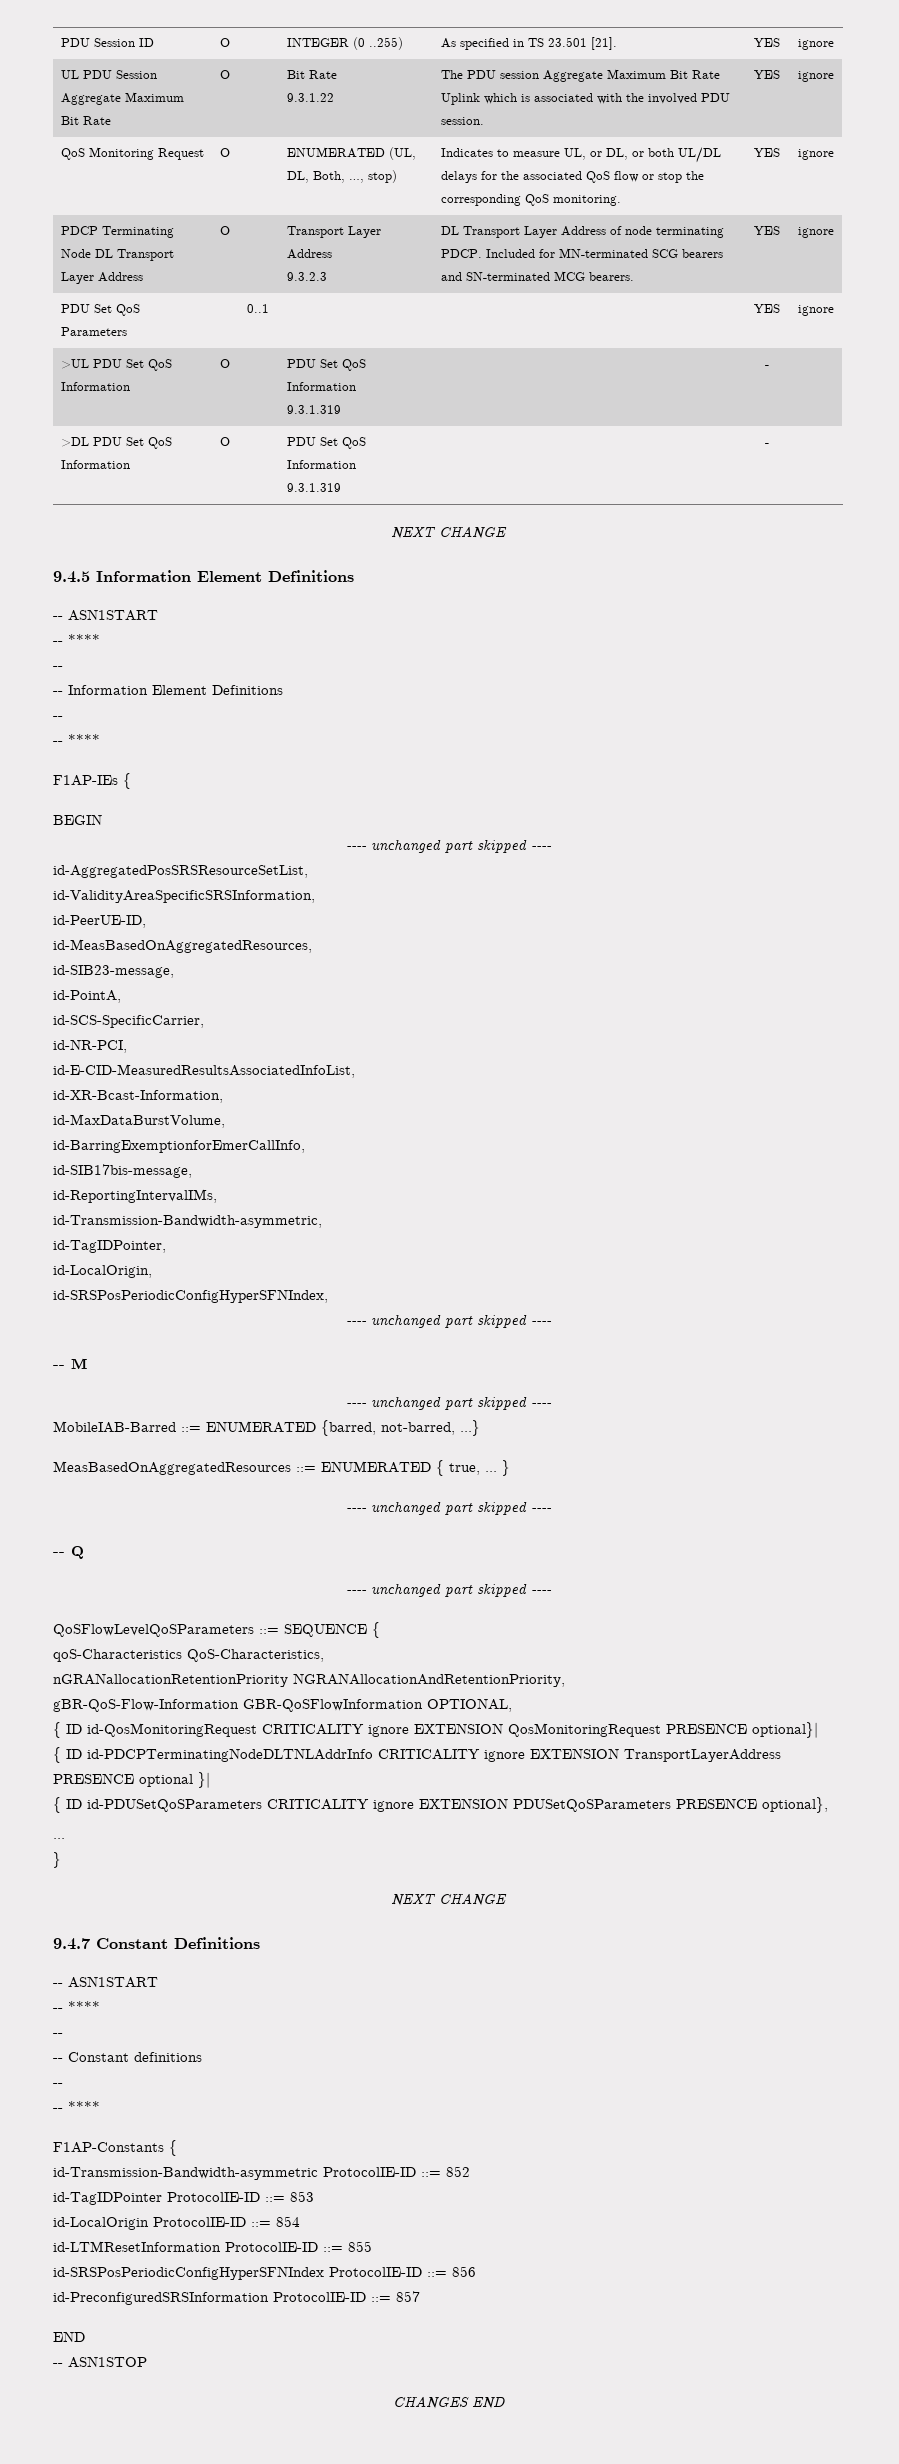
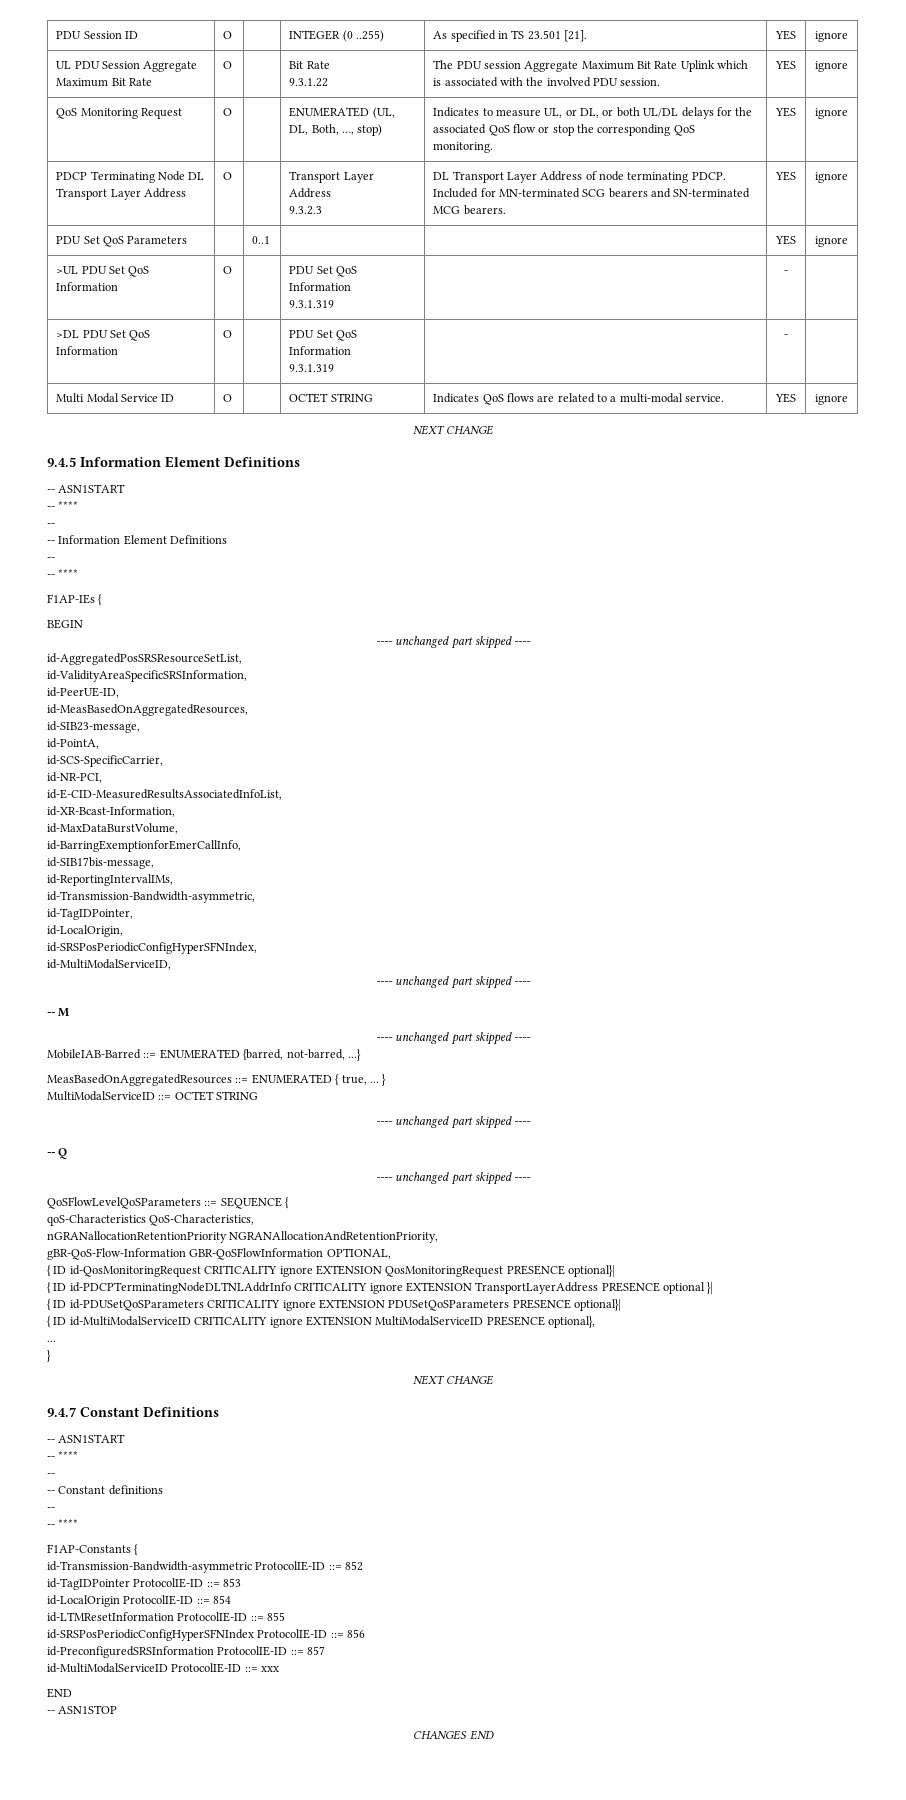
+ Multi Modal Service ID | O | | OCTET STRING | Indicates QoS flows are related to a multi-modal service. | YES | ignore
+ id-MultiModalServiceID,
+ MultiModalServiceID ::= OCTET STRING
- { ID id-PDUSetQoSParameters CRITICALITY ignore EXTENSION PDUSetQoSParameters PRESENCE optional},
+ { ID id-PDUSetQoSParameters CRITICALITY ignore EXTENSION PDUSetQoSParameters PRESENCE optional}|
+ { ID id-MultiModalServiceID CRITICALITY ignore EXTENSION MultiModalServiceID PRESENCE optional},
+ id-MultiModalServiceID ProtocolIE-ID ::= xxx

